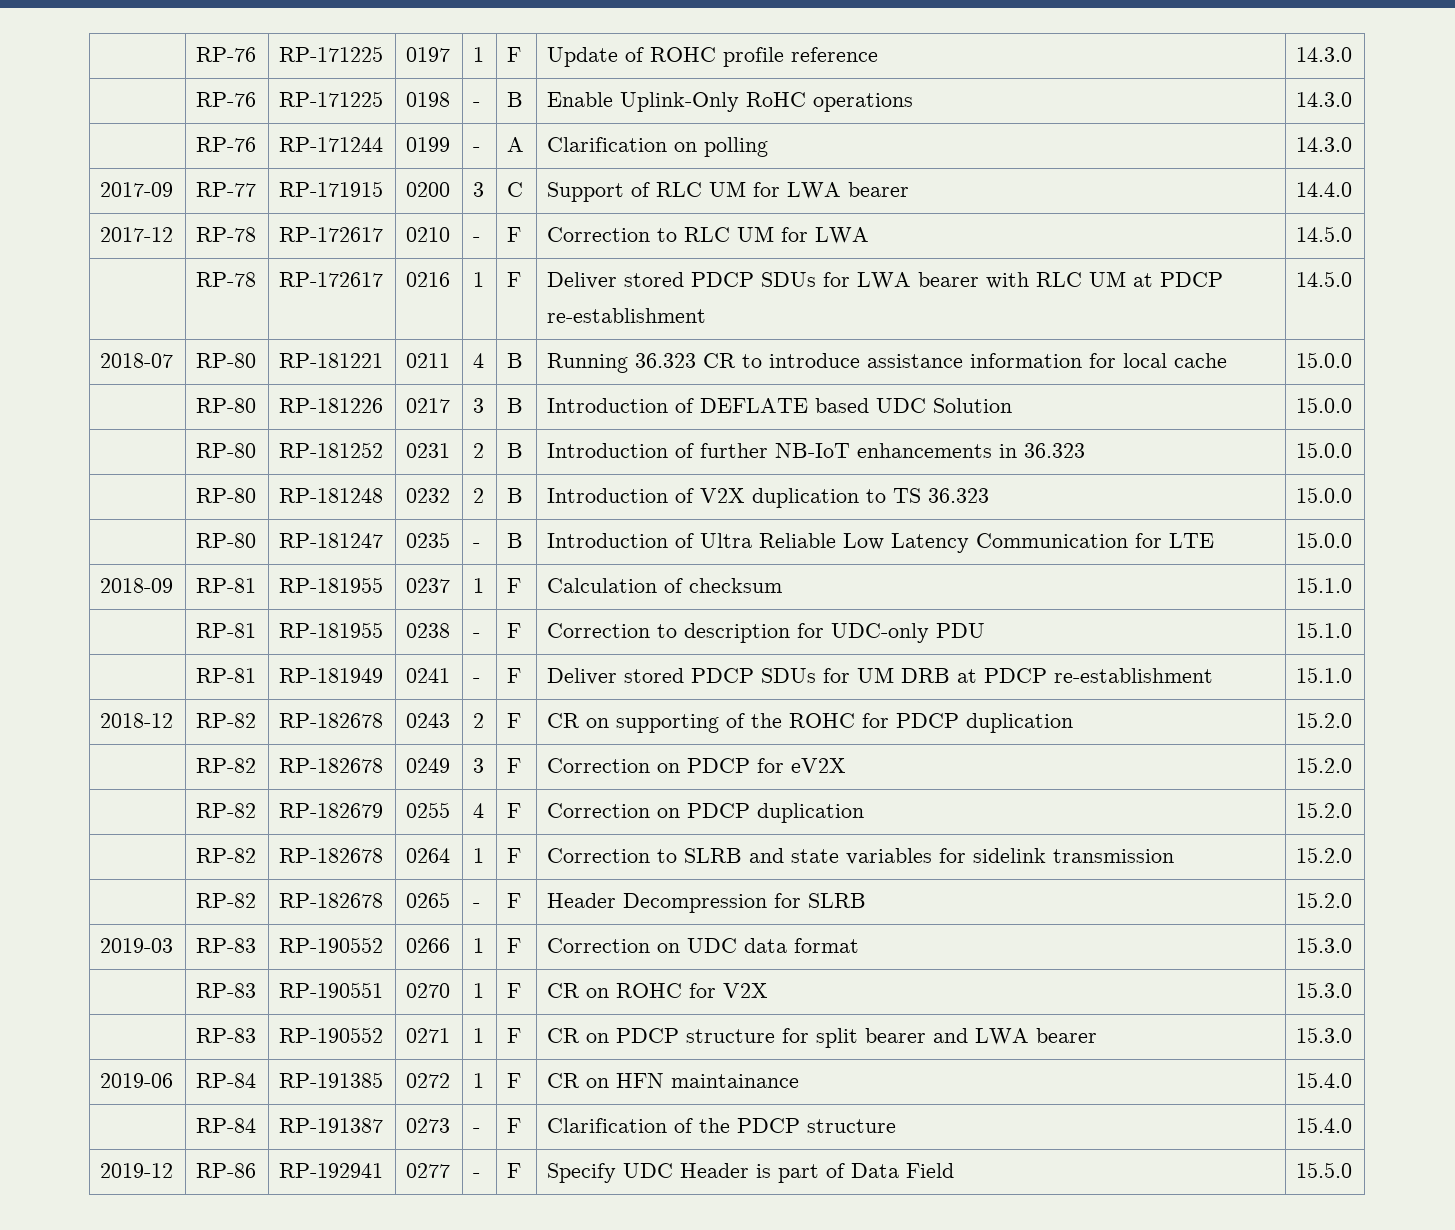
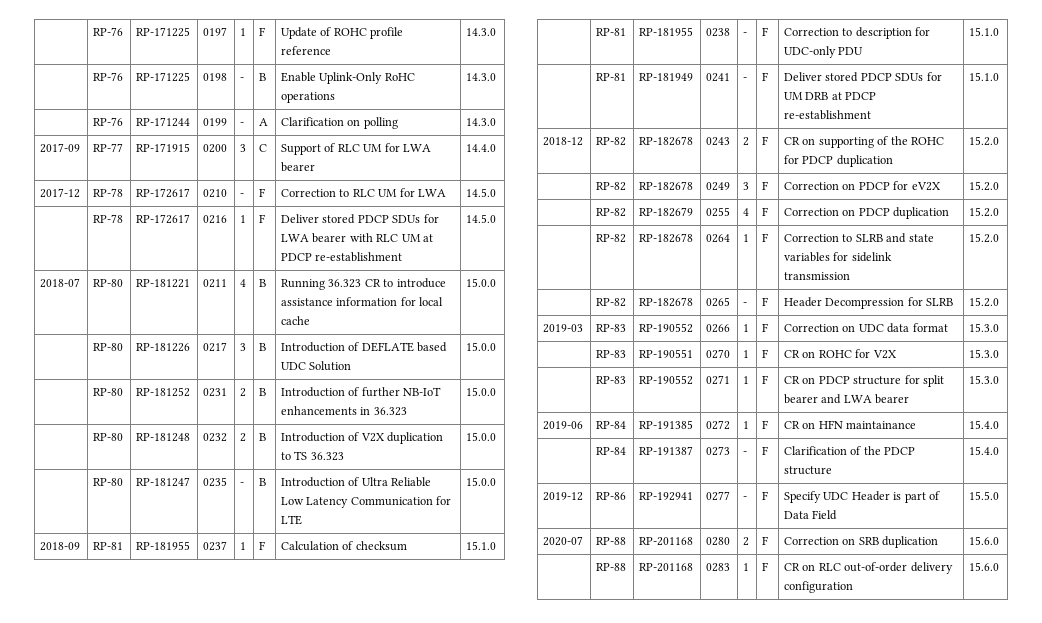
+ 2020-07 | RP-88 | RP-201168 | 0280 | 2 | F | Correction on SRB duplication | 15.6.0
+ | RP-88 | RP-201168 | 0283 | 1 | F | CR on RLC out-of-order delivery configuration | 15.6.0

